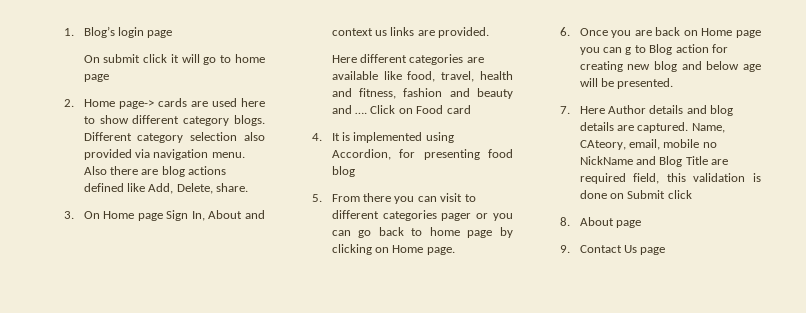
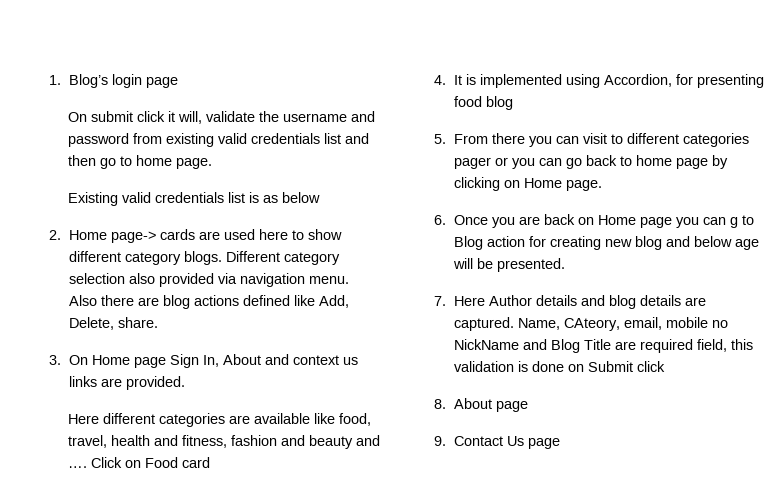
- On submit click it will go to home page
+ On submit click it will, validate the username and password from existing valid credentials list and then go to home page.
+ Existing valid credentials list is as below

